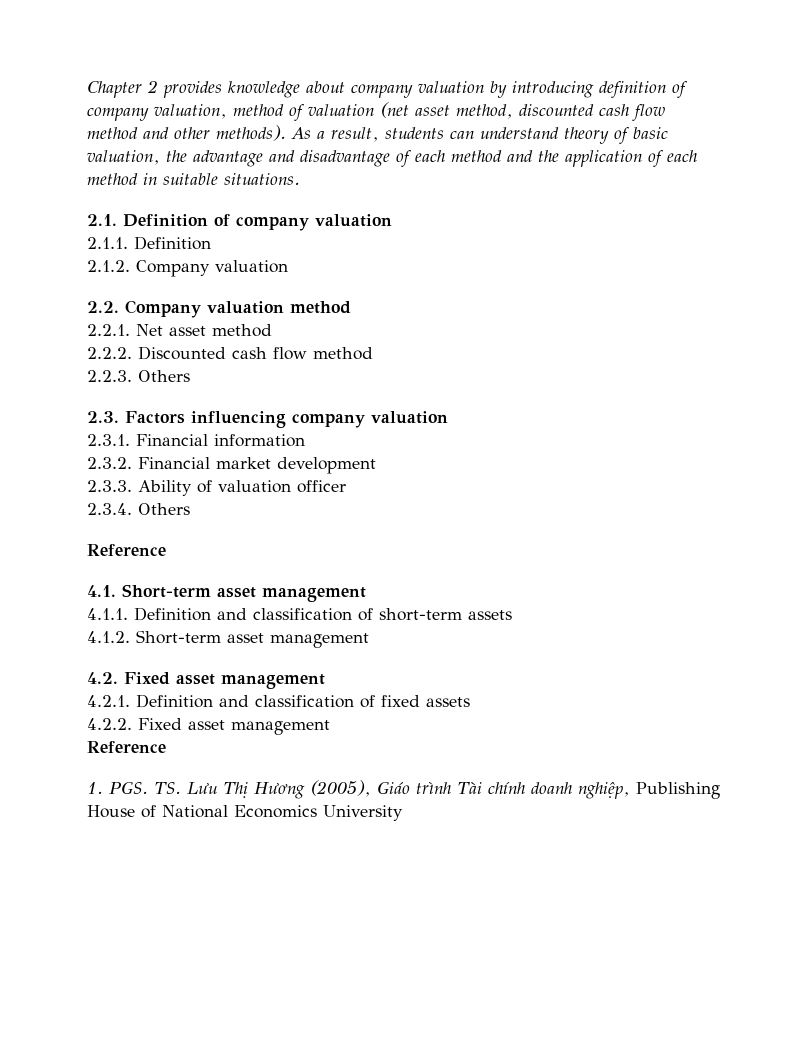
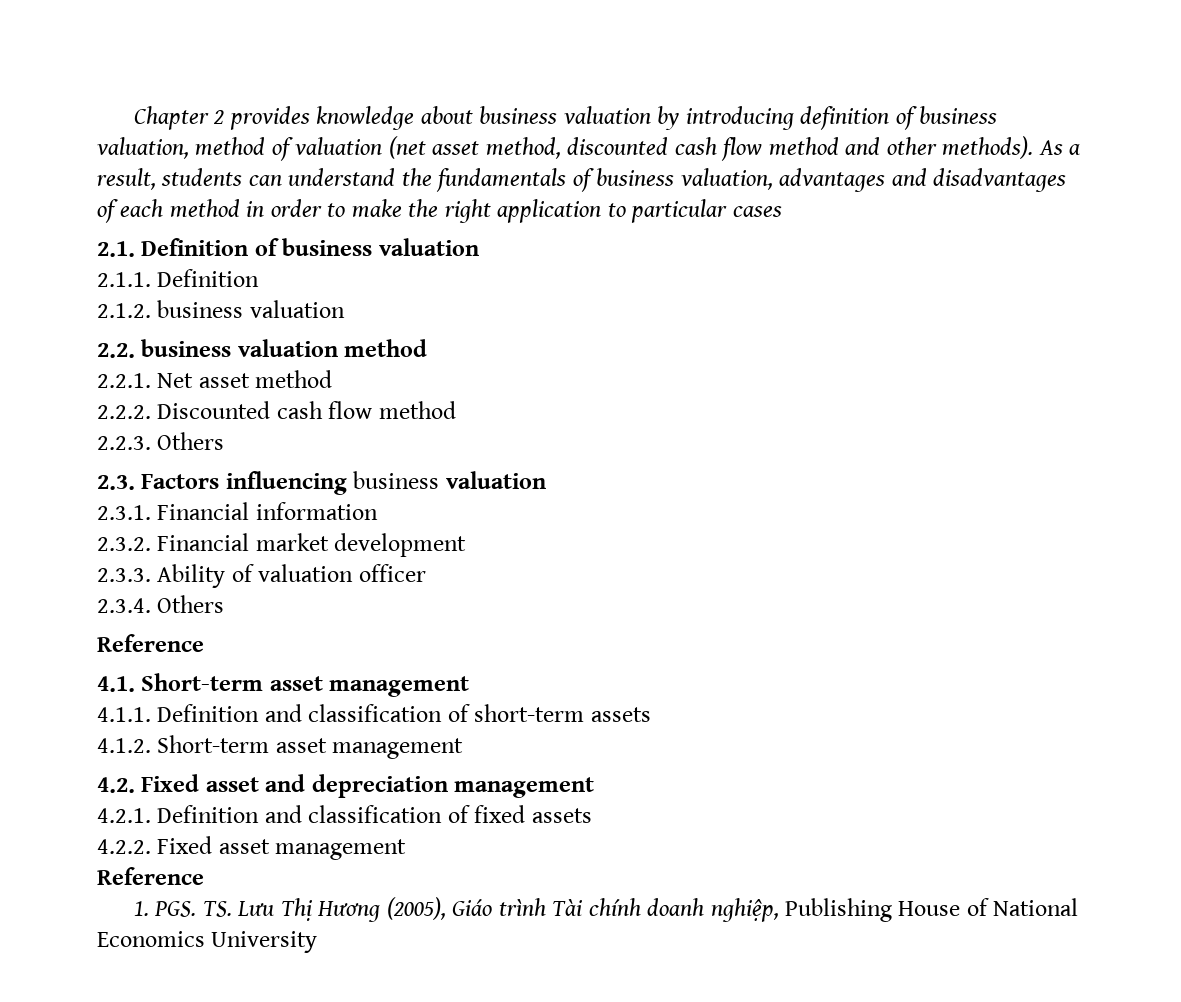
- Chapter 2 provides knowledge about company valuation by introducing definition of company valuation, method of valuation (net asset method, discounted cash flow method and other methods).
+ Chapter 2 provides knowledge about business valuation by introducing definition of business valuation, method of valuation (net asset method, discounted cash flow method and other methods).
- As a result, students can understand theory of basic valuation, the advantage and disadvantage of each method and the application of each method in suitable situations.
+ As a result, students can understand the fundamentals of business valuation, advantages and disadvantages of each method in order to make the right application to particular cases
- 2.1. Definition of company valuation
+ 2.1. Definition of business valuation
- 2.1.2. Company valuation
+ 2.1.2. business valuation
- 2.2. Company valuation method
+ 2.2. business valuation method
- 2.3. Factors influencing company valuation
+ 2.3. Factors influencing business valuation
- 4.2. Fixed asset management
+ 4.2. Fixed asset and depreciation management

